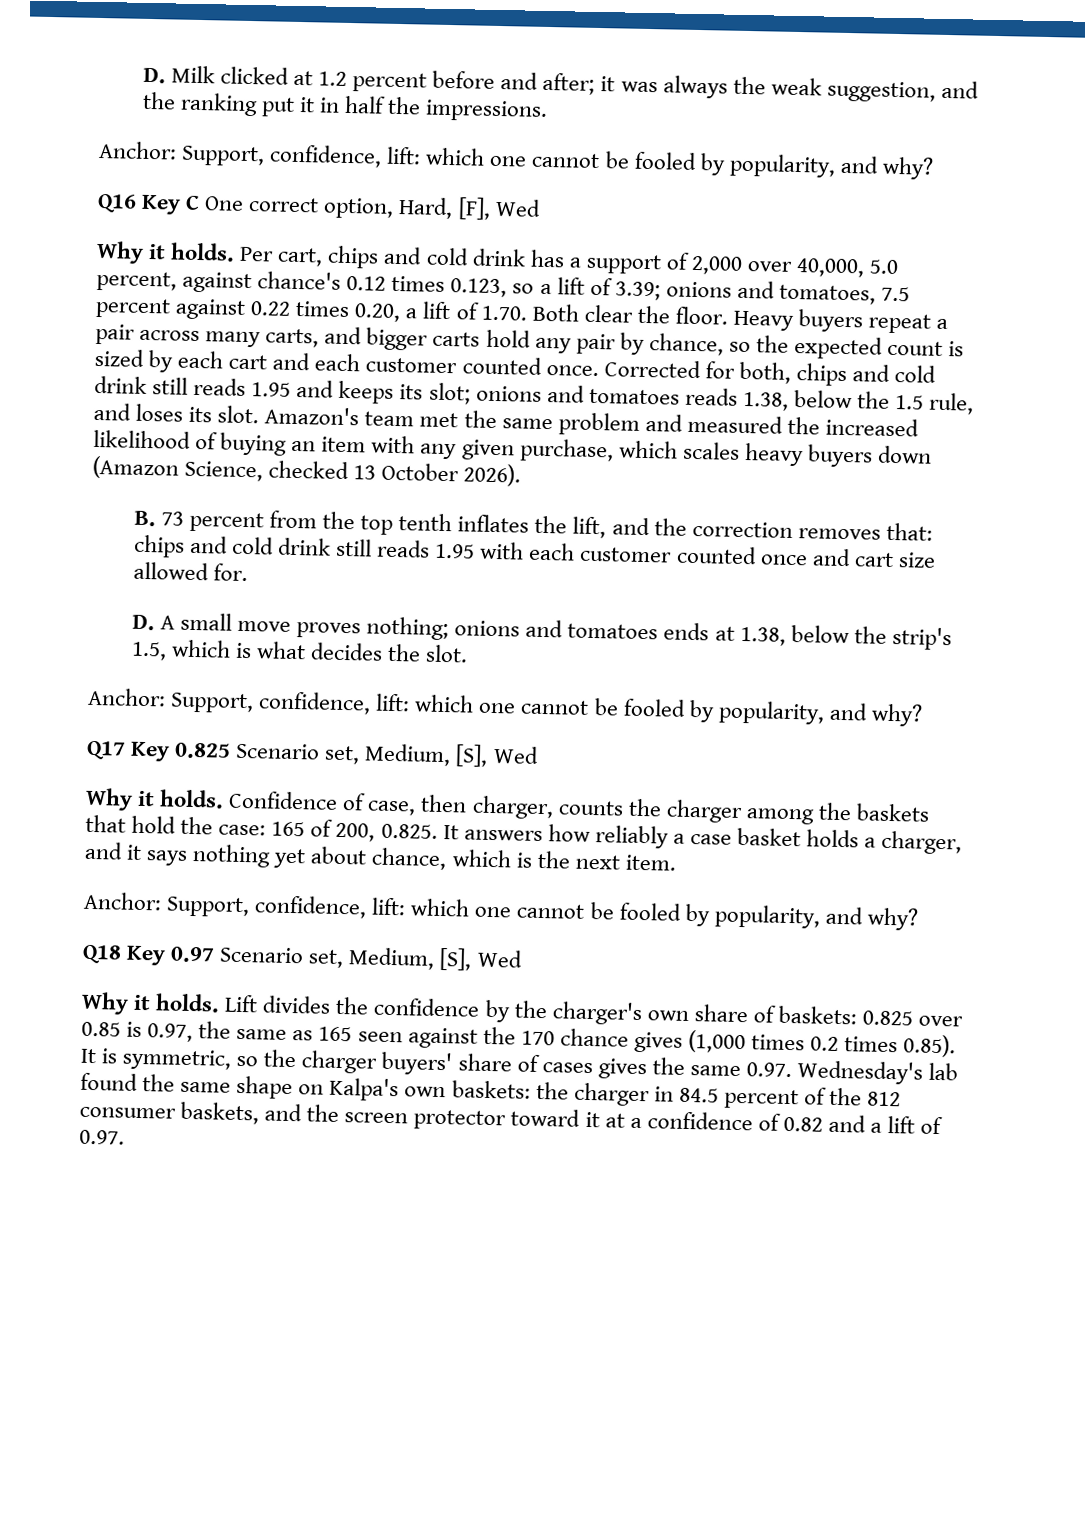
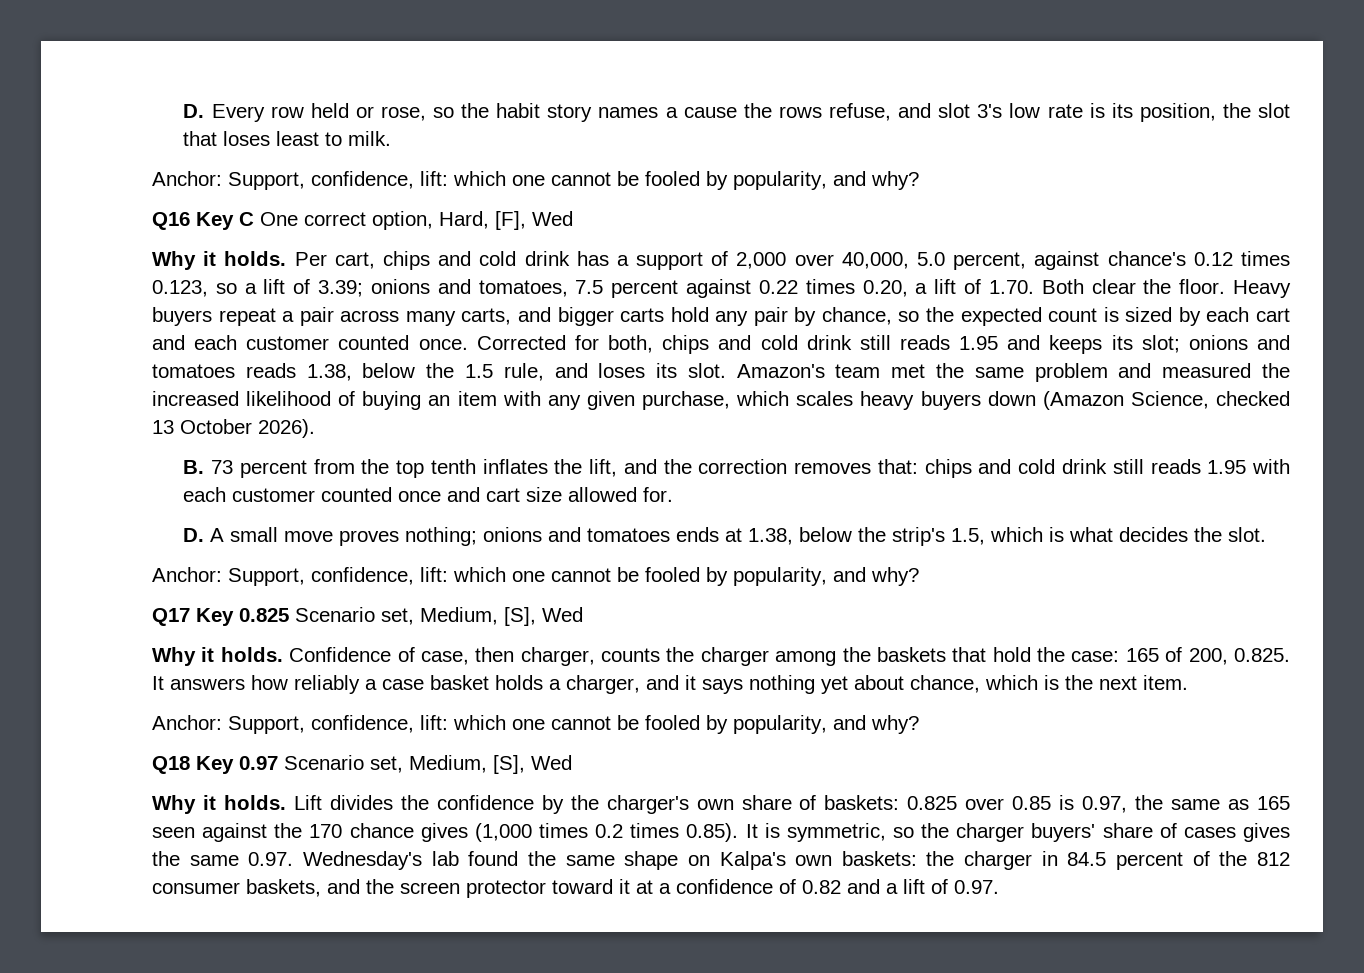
- D. Milk clicked at 1.2 percent before and after; it was always the weak suggestion, and the ranking put it in half the impressions.
+ D. Every row held or rose, so the habit story names a cause the rows refuse, and slot 3's low rate is its position, the slot that loses least to milk.

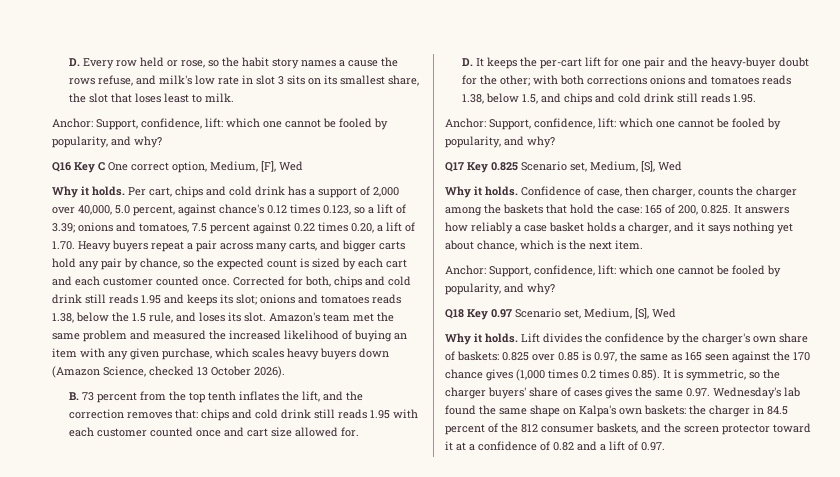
- D. Every row held or rose, so the habit story names a cause the rows refuse, and slot 3's low rate is its position, the slot that loses least to milk.
+ D. Every row held or rose, so the habit story names a cause the rows refuse, and milk's low rate in slot 3 sits on its smallest share, the slot that loses least to milk.
- Q16 Key C One correct option, Hard, [F], Wed
+ Q16 Key C One correct option, Medium, [F], Wed
- onions and tomatoes, 7.5 percent against 0.22 times 0.20, a lift of 1.70. Both clear the floor. Heavy buyers repeat a pair across many carts, and bigger carts hold any pair by chance, so the expected count is sized by each cart and each customer counted once.
+ onions and tomatoes, 7.5 percent against 0.22 times 0.20, a lift of 1.70. Heavy buyers repeat a pair across many carts, and bigger carts hold any pair by chance, so the expected count is sized by each cart and each customer counted once.
- D. A small move proves nothing; onions and tomatoes ends at 1.38, below the strip's 1.5, which is what decides the slot.
+ D. It keeps the per-cart lift for one pair and the heavy-buyer doubt for the other; with both corrections onions and tomatoes reads 1.38, below 1.5, and chips and cold drink still reads 1.95.

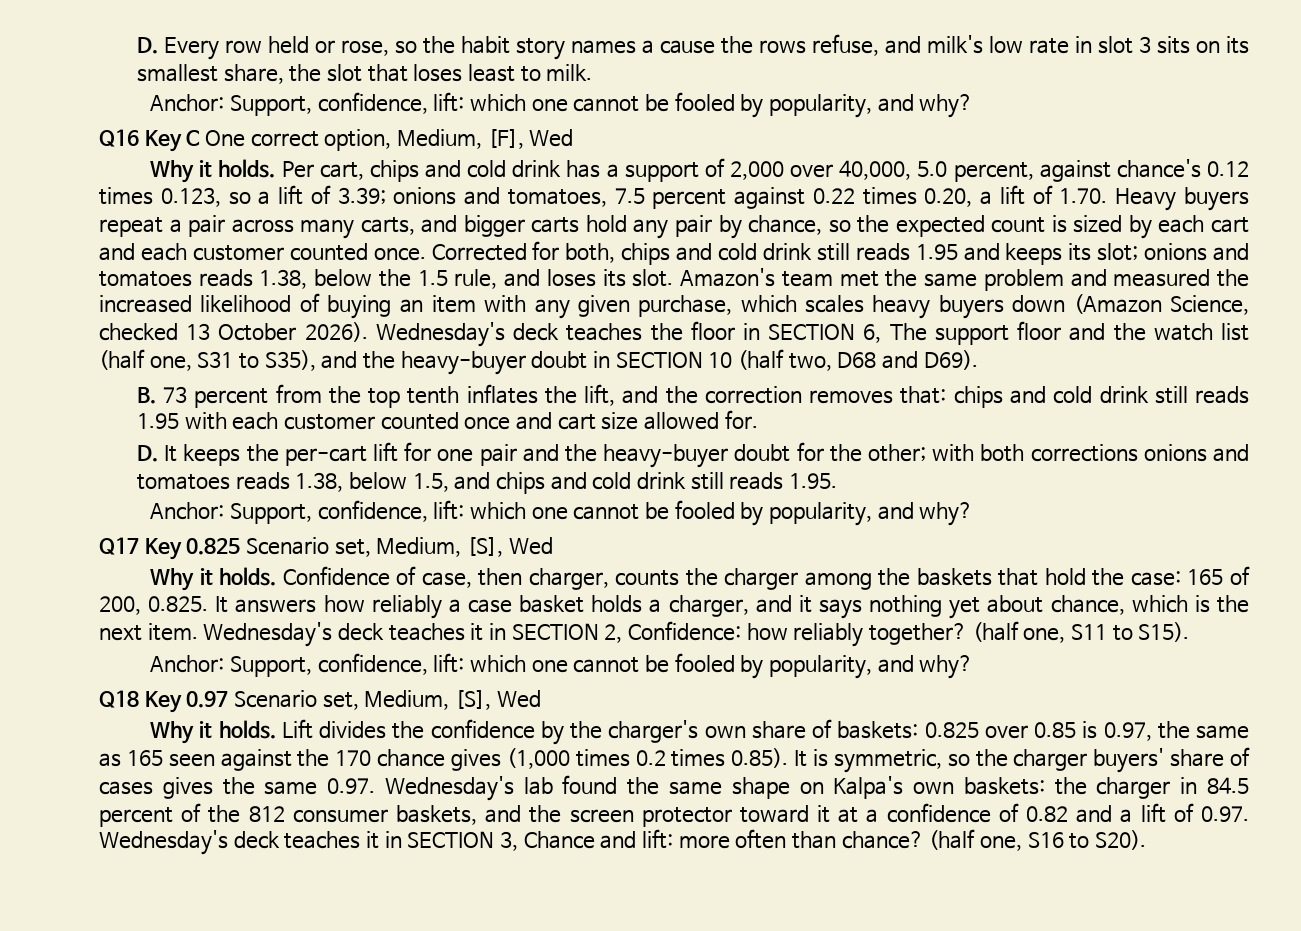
+ Wednesday's deck teaches the floor in SECTION 6, The support floor and the watch list (half one, S31 to S35), and the heavy-buyer doubt in SECTION 10 (half two, D68 and D69).
+ Wednesday's deck teaches it in SECTION 2, Confidence: how reliably together? (half one, S11 to S15).
- the charger in 84.5 percent of the 812 consumer baskets, and the screen protector toward it at a confidence of 0.82 and a lift of 0.97.
+ the charger in 84.5 percent of the 812 consumer baskets, and the screen protector toward it at a confidence of 0.82 and a lift of 0.97. Wednesday's deck teaches it in SECTION 3, Chance and lift: more often than chance? (half one, S16 to S20).

